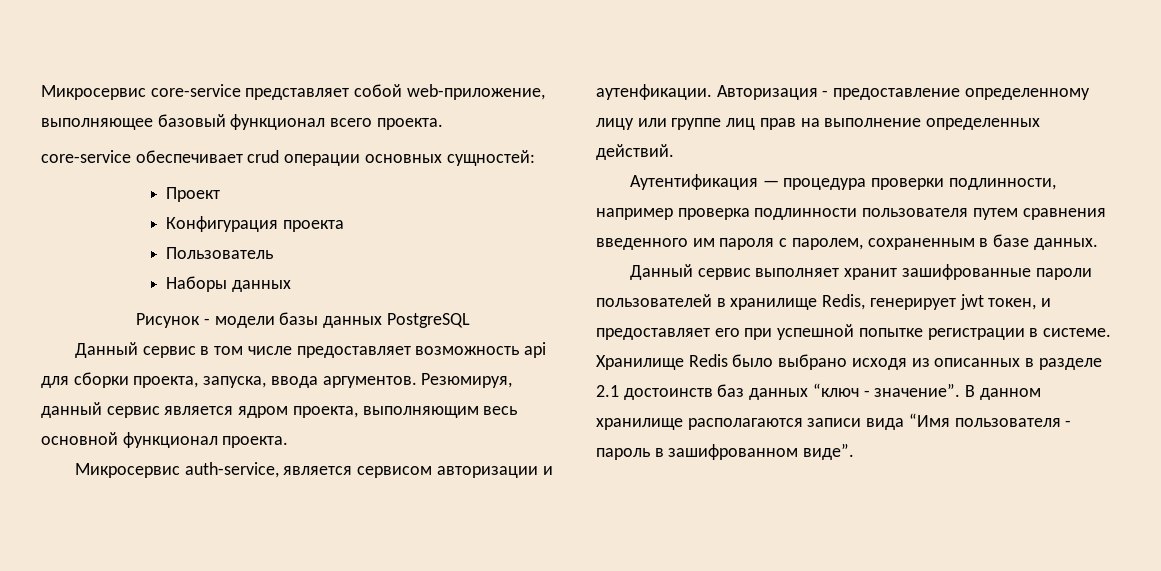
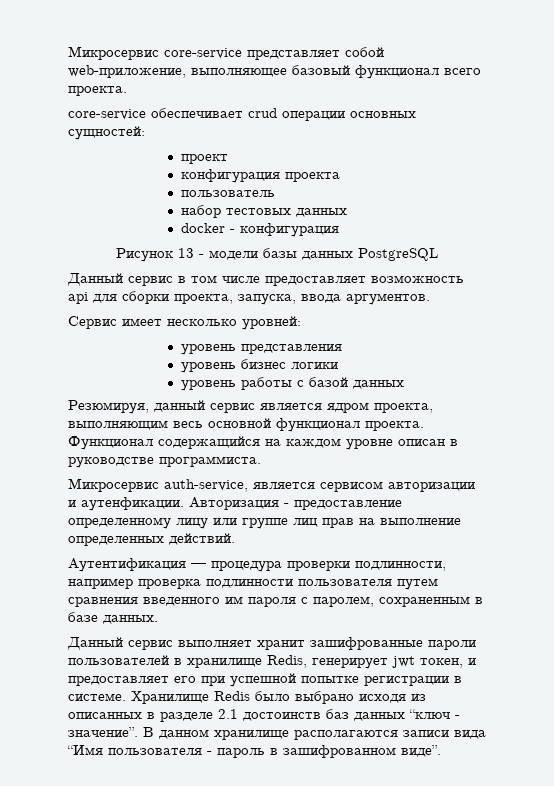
- Проект
- Конфигурация проекта
+ проект
+ конфигурация проекта
- Пользователь
- Наборы данных
+ пользователь
+ набор тестовых данных
+ docker - конфигурация
- Рисунок - модели базы данных PostgreSQL
+ Рисунок 13 - модели базы данных PostgreSQL
- Данный сервис в том числе предоставляет возможность api для сборки проекта, запуска, ввода аргументов. Резюмируя, данный сервис является ядром проекта, выполняющим весь основной функционал проекта.
+ Данный сервис в том числе предоставляет возможность api для сборки проекта, запуска, ввода аргументов.
+ Сервис имеет несколько уровней:
+ уровень представления
+ уровень бизнес логики
+ уровень работы с базой данных
+ Резюмируя, данный сервис является ядром проекта, выполняющим весь основной функционал проекта. Функционал содержащийся на каждом уровне описан в руководстве программиста.

